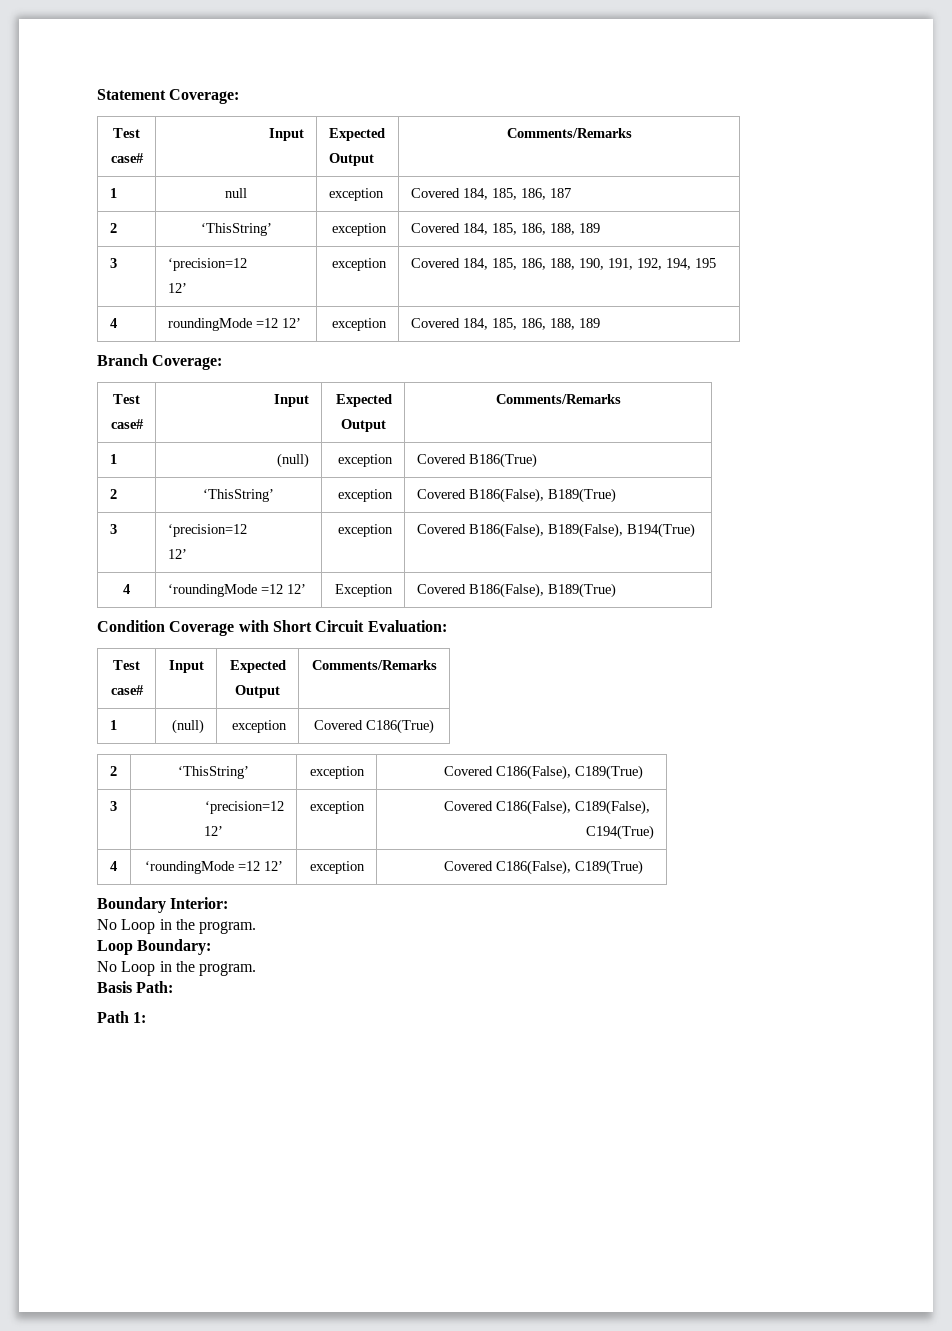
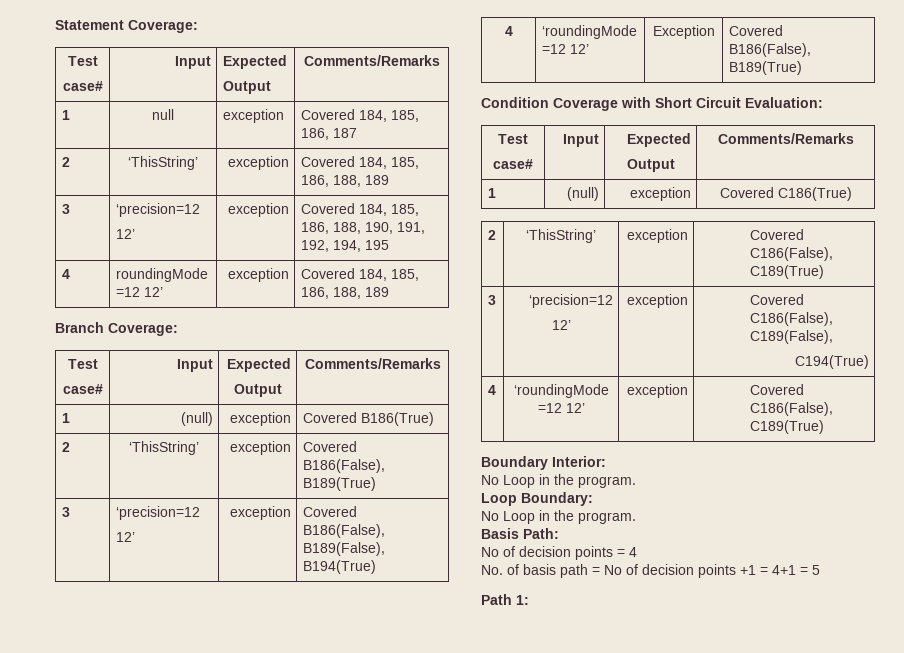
+ No of decision points = 4
+ No. of basis path = No of decision points +1 = 4+1 = 5

